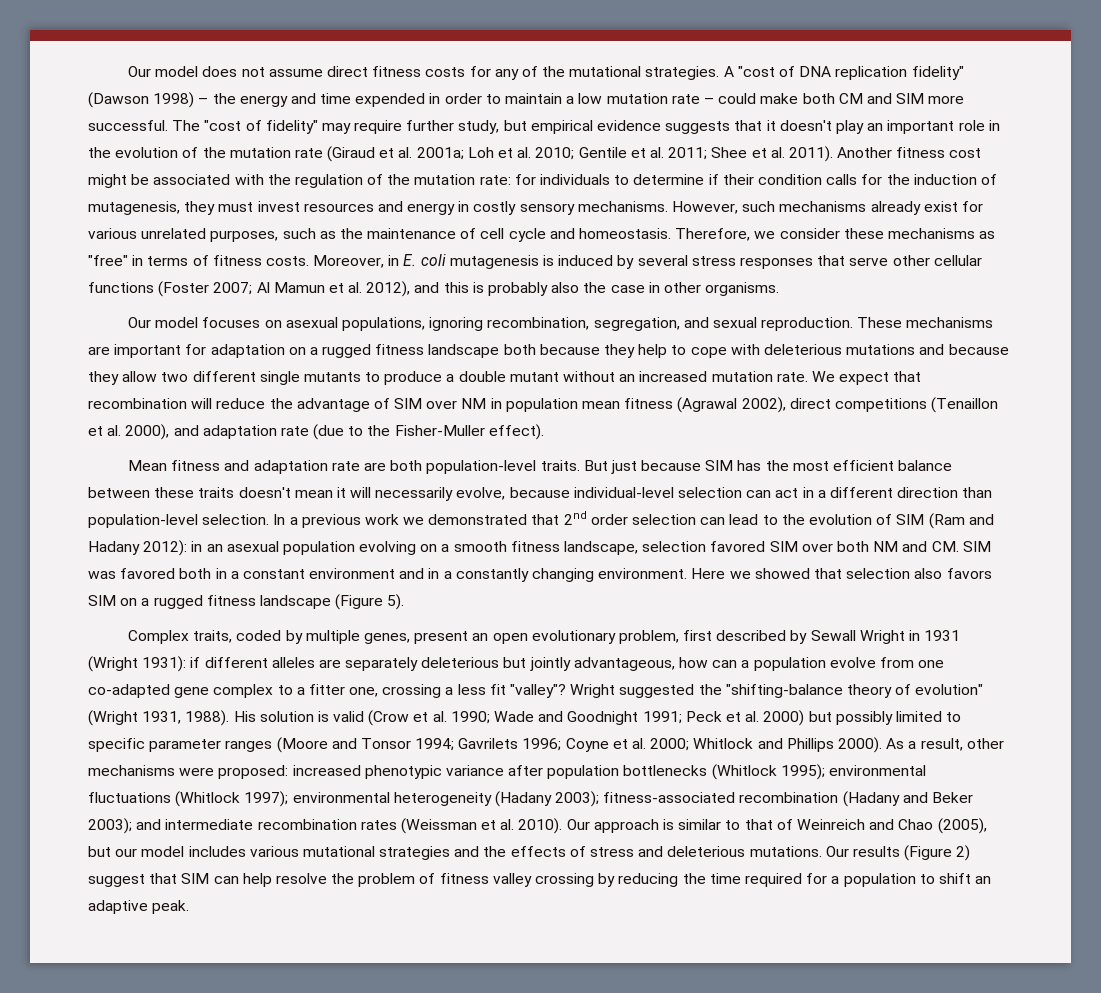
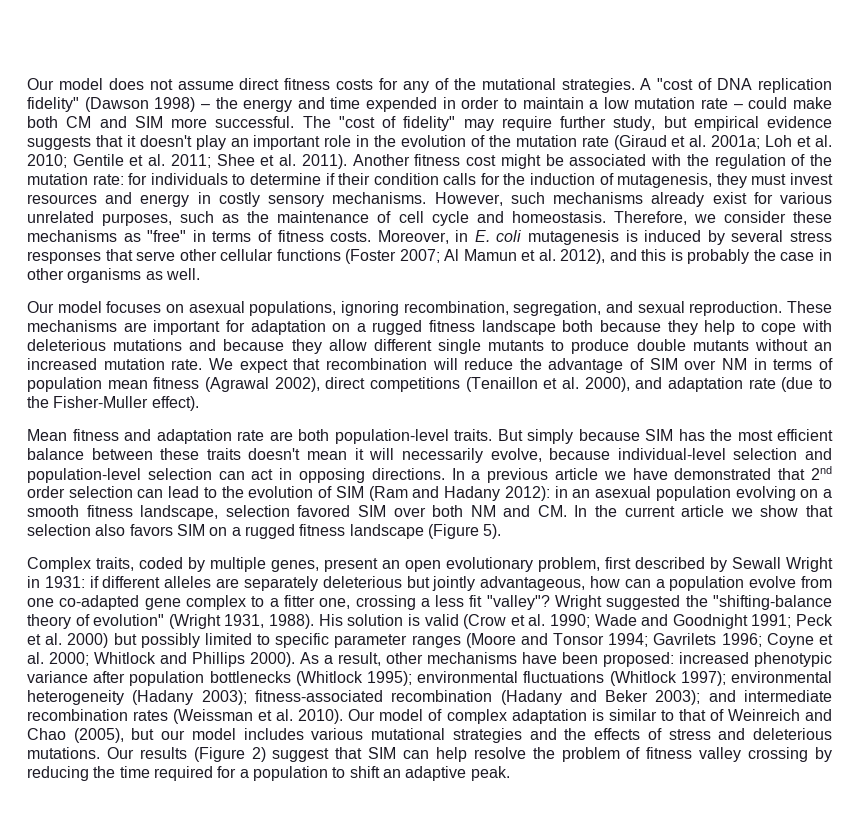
- Moreover, in E. coli mutagenesis is induced by several stress responses that serve other cellular functions (Foster 2007; Al Mamun et al. 2012), and this is probably also the case in other organisms.
+ Moreover, in E. coli mutagenesis is induced by several stress responses that serve other cellular functions (Foster 2007; Al Mamun et al. 2012), and this is probably the case in other organisms as well.
- These mechanisms are important for adaptation on a rugged fitness landscape both because they help to cope with deleterious mutations and because they allow two different single mutants to produce a double mutant without an increased mutation rate.
+ These mechanisms are important for adaptation on a rugged fitness landscape both because they help to cope with deleterious mutations and because they allow different single mutants to produce double mutants without an increased mutation rate.
- We expect that recombination will reduce the advantage of SIM over NM in population mean fitness (Agrawal 2002), direct competitions (Tenaillon et al. 2000), and adaptation rate (due to the Fisher-Muller effect).
+ We expect that recombination will reduce the advantage of SIM over NM in terms of population mean fitness (Agrawal 2002), direct competitions (Tenaillon et al. 2000), and adaptation rate (due to the Fisher-Muller effect).
- But just because SIM has the most efficient balance between these traits doesn't mean it will necessarily evolve, because individual-level selection can act in a different direction than population-level selection. In a previous work we demonstrated that 2nd order selection can lead to the evolution of SIM (Ram and Hadany 2012):
+ But simply because SIM has the most efficient balance between these traits doesn't mean it will necessarily evolve, because individual-level selection and population-level selection can act in opposing directions. In a previous article we have demonstrated that 2nd order selection can lead to the evolution of SIM (Ram and Hadany 2012):
- in an asexual population evolving on a smooth fitness landscape, selection favored SIM over both NM and CM. SIM was favored both in a constant environment and in a constantly changing environment. Here we showed that selection also favors SIM on a rugged fitness landscape (Figure 5).
+ in an asexual population evolving on a smooth fitness landscape, selection favored SIM over both NM and CM. In the current article we show that selection also favors SIM on a rugged fitness landscape (Figure 5).
- Complex traits, coded by multiple genes, present an open evolutionary problem, first described by Sewall Wright in 1931 (Wright 1931): if different alleles are separately deleterious but jointly advantageous, how can a population evolve from one co-adapted gene complex to a fitter one, crossing a less fit "valley"?
+ Complex traits, coded by multiple genes, present an open evolutionary problem, first described by Sewall Wright in 1931: if different alleles are separately deleterious but jointly advantageous, how can a population evolve from one co-adapted gene complex to a fitter one, crossing a less fit "valley"?
- As a result, other mechanisms were proposed: increased phenotypic variance after population bottlenecks (Whitlock 1995); environmental fluctuations (Whitlock 1997); environmental heterogeneity (Hadany 2003); fitness-associated recombination (Hadany and Beker 2003); and intermediate recombination rates (Weissman et al. 2010).
+ As a result, other mechanisms have been proposed: increased phenotypic variance after population bottlenecks (Whitlock 1995); environmental fluctuations (Whitlock 1997); environmental heterogeneity (Hadany 2003); fitness-associated recombination (Hadany and Beker 2003); and intermediate recombination rates (Weissman et al. 2010).
- Our approach is similar to that of Weinreich and Chao (2005), but our model includes various mutational strategies and the effects of stress and deleterious mutations.
+ Our model of complex adaptation is similar to that of Weinreich and Chao (2005), but our model includes various mutational strategies and the effects of stress and deleterious mutations.

